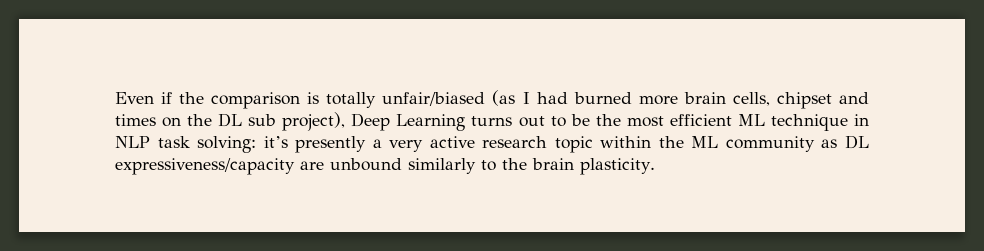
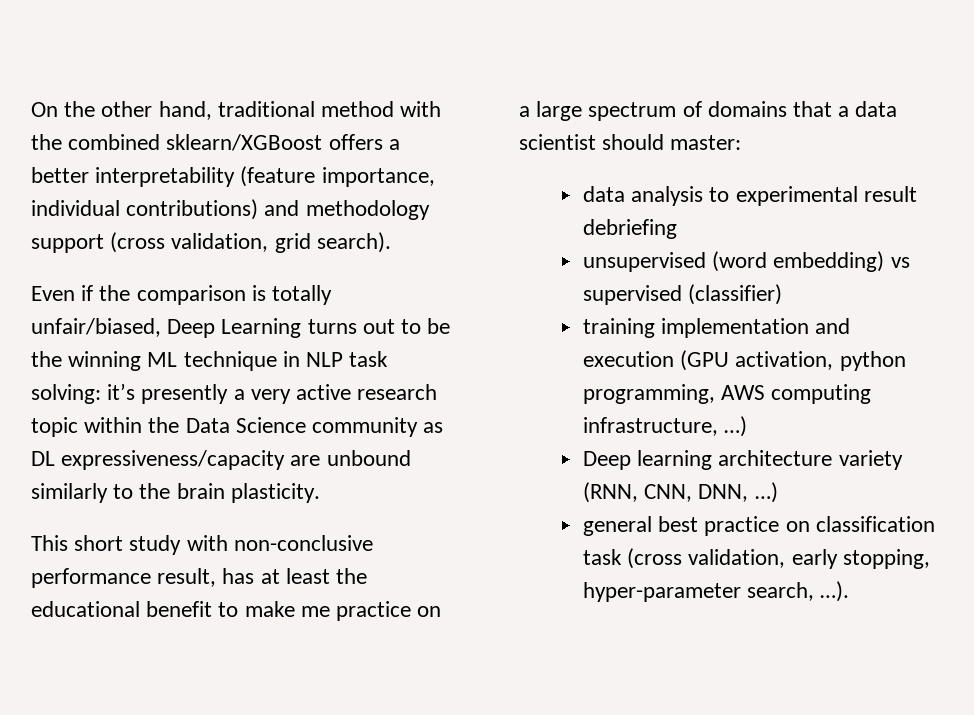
+ On the other hand, traditional method with the combined sklearn/XGBoost offers a better interpretability (feature importance, individual contributions) and methodology support (cross validation, grid search).
- Even if the comparison is totally unfair/biased (as I had burned more brain cells, chipset and times on the DL sub project), Deep Learning turns out to be the most efficient ML technique in NLP task solving: it’s presently a very active research topic within the ML community as DL expressiveness/capacity are unbound similarly to the brain plasticity.
+ Even if the comparison is totally unfair/biased, Deep Learning turns out to be the winning ML technique in NLP task solving: it’s presently a very active research topic within the Data Science community as DL expressiveness/capacity are unbound similarly to the brain plasticity.
+ This short study with non-conclusive performance result, has at least the educational benefit to make me practice on a large spectrum of domains that a data scientist should master:
+ data analysis to experimental result debriefing
+ unsupervised (word embedding) vs supervised (classifier)
+ training implementation and execution (GPU activation, python programming, AWS computing infrastructure, …)
+ Deep learning architecture variety (RNN, CNN, DNN, …)
+ general best practice on classification task (cross validation, early stopping, hyper-parameter search, …).

